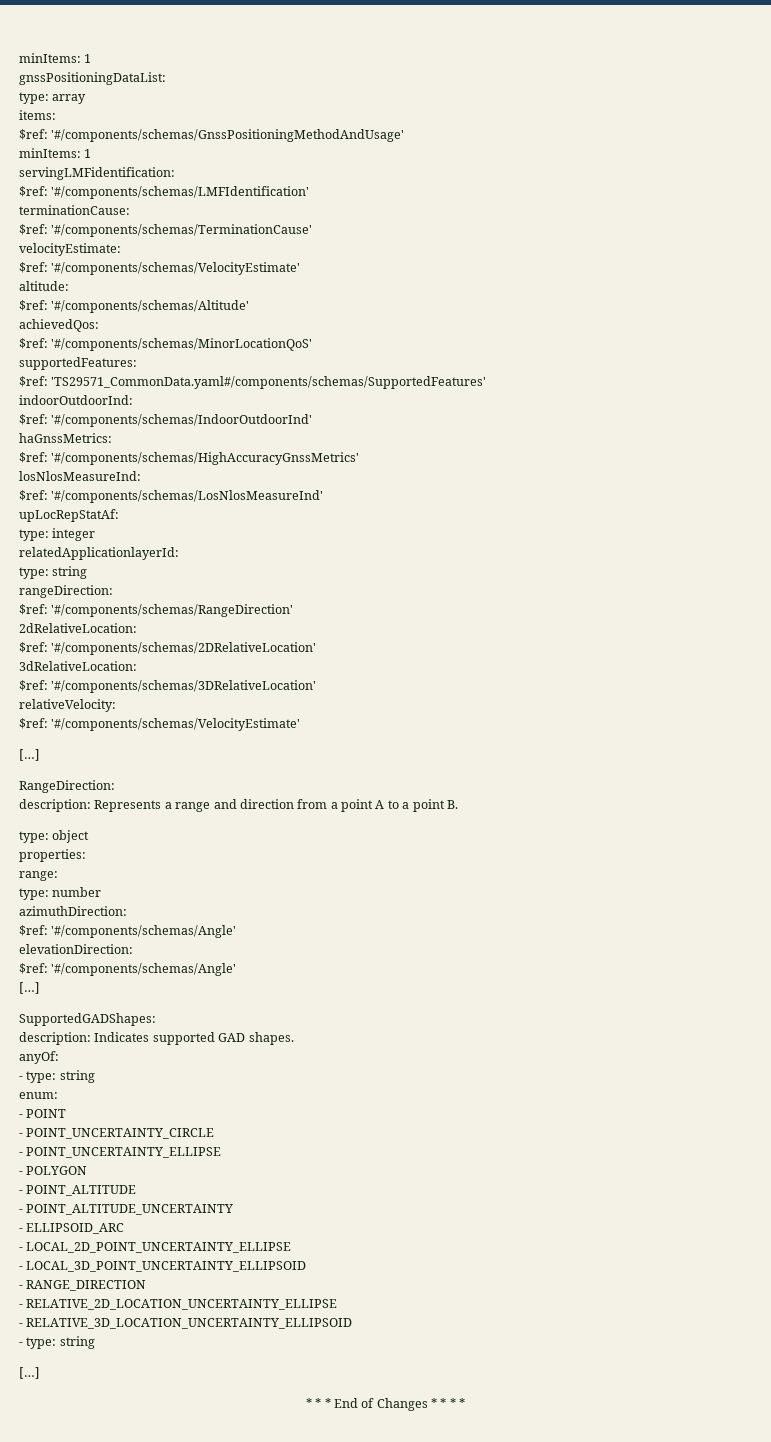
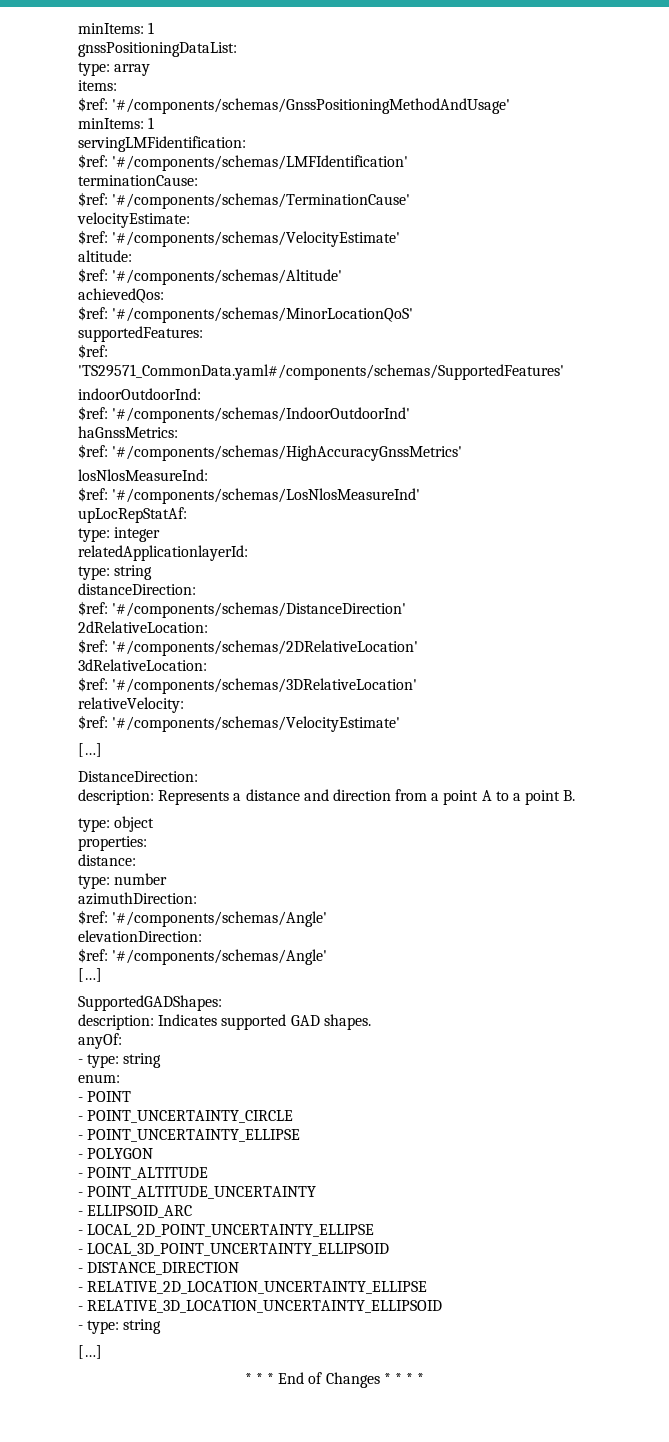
- rangeDirection:
- $ref: '#/components/schemas/RangeDirection'
+ distanceDirection:
+ $ref: '#/components/schemas/DistanceDirection'
- RangeDirection:
+ DistanceDirection:
- description: Represents a range and direction from a point A to a point B.
+ description: Represents a distance and direction from a point A to a point B.
- range:
+ distance:
- - RANGE_DIRECTION
+ - DISTANCE_DIRECTION

